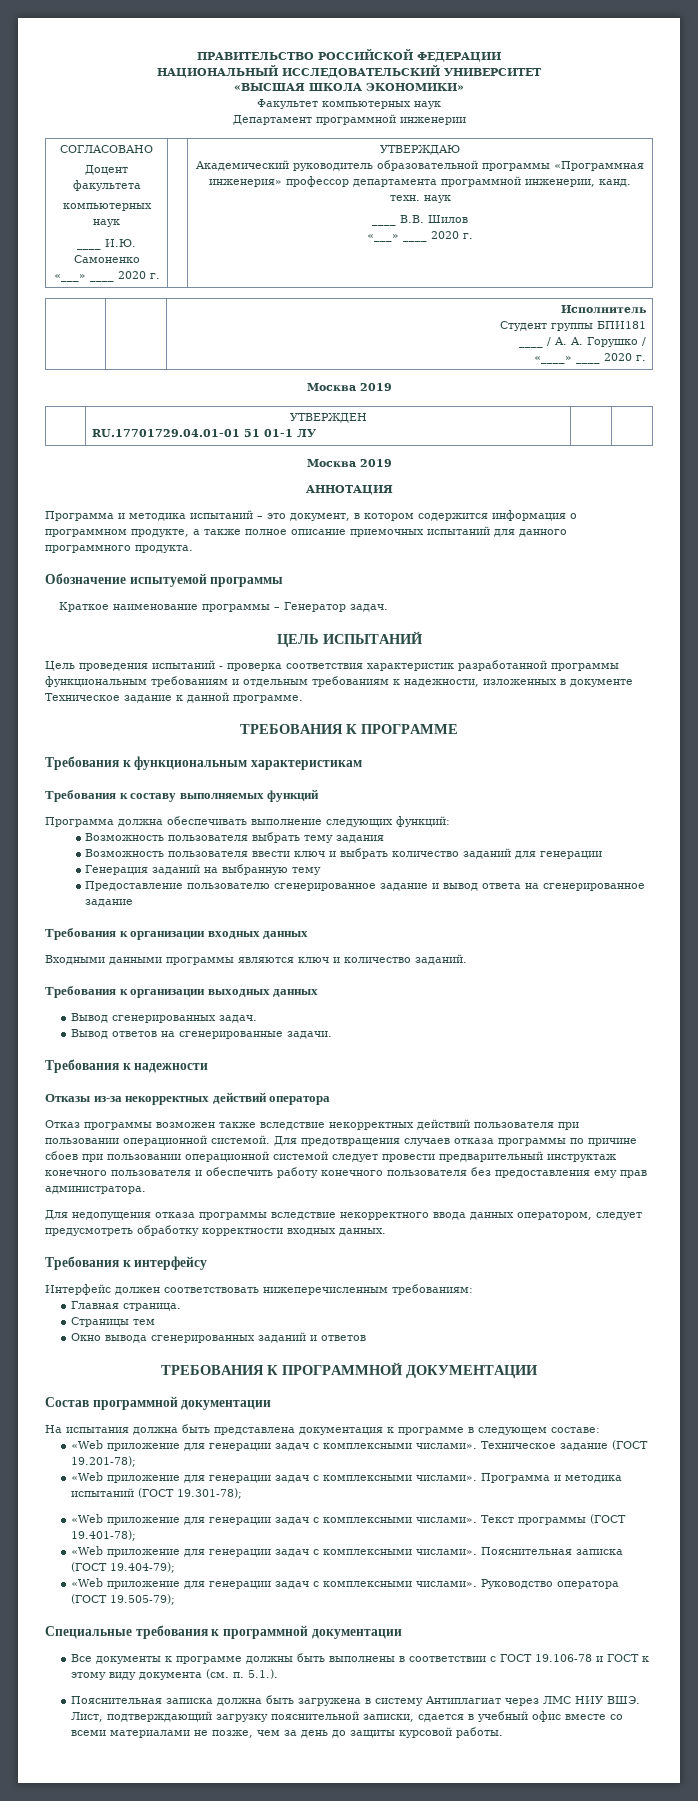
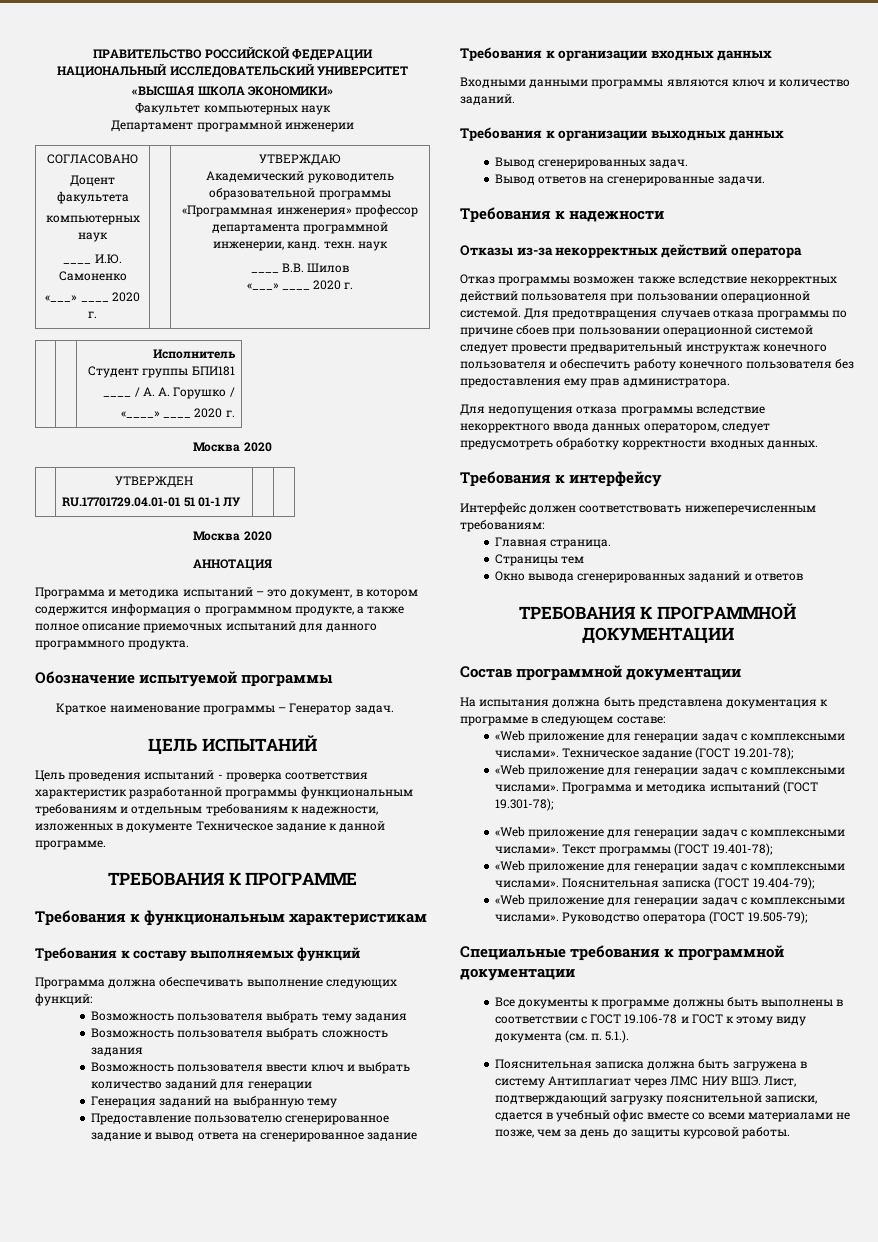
  | | Исполнитель
  Студент группы БПИ181
  ____ / А. А. Горушко /
  «____» ____ 2020 г.
- Москва 2019
+ Москва 2020
  | УТВЕРЖДЕН
  RU.17701729.04.01-01 51 01-1 ЛУ | |
- Москва 2019
+ Москва 2020
+ Возможность пользователя выбрать сложность задания

